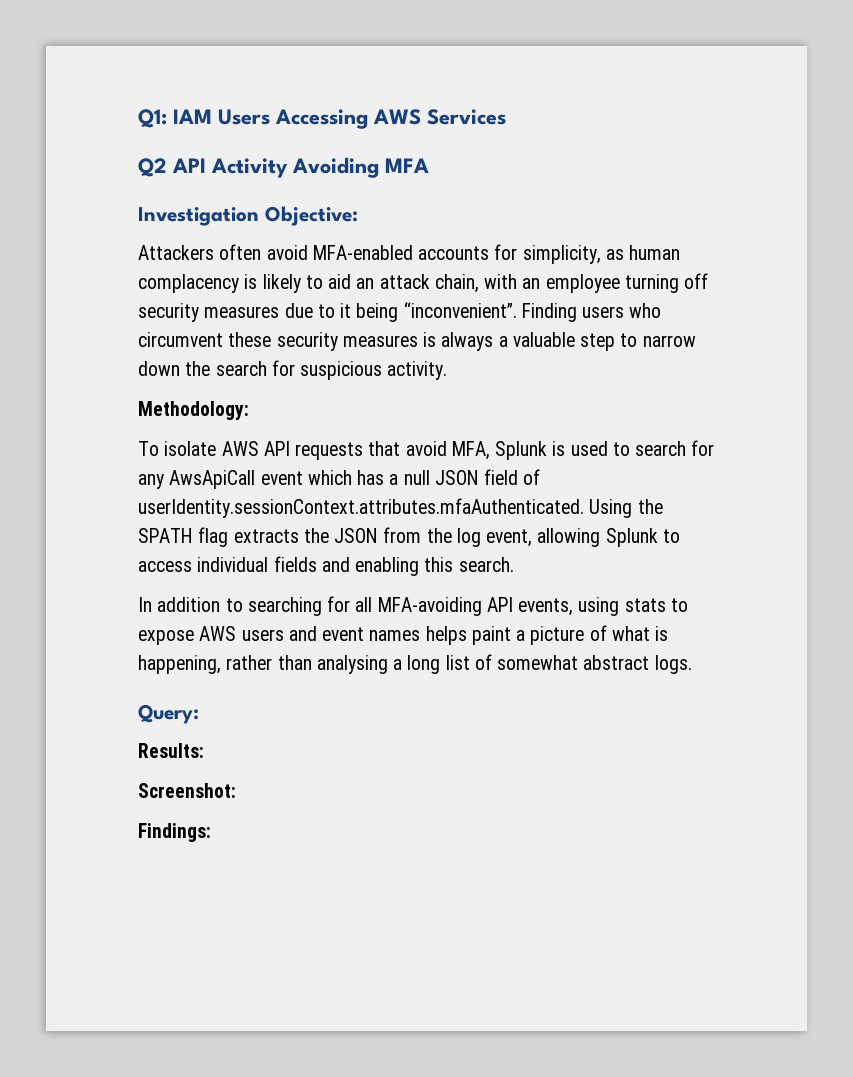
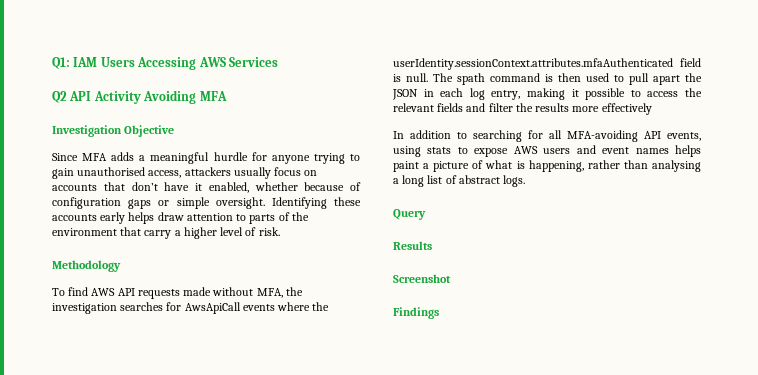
- Investigation Objective:
- Attackers often avoid MFA-enabled accounts for simplicity, as human complacency is likely to aid an attack chain, with an employee turning off security measures due to it being “inconvenient”. Finding users who circumvent these security measures is always a valuable step to narrow down the search for suspicious activity.
- Methodology:
+ Investigation Objective
+ Since MFA adds a meaningful hurdle for anyone trying to gain unauthorised access, attackers usually focus on accounts that don’t have it enabled, whether because of configuration gaps or simple oversight. Identifying these accounts early helps draw attention to parts of the environment that carry a higher level of risk.
+ Methodology
- To isolate AWS API requests that avoid MFA, Splunk is used to search for any AwsApiCall event which has a null JSON field of userIdentity.sessionContext.attributes.mfaAuthenticated. Using the SPATH flag extracts the JSON from the log event, allowing Splunk to access individual fields and enabling this search.
+ To find AWS API requests made without MFA, the investigation searches for AwsApiCall events where the userIdentity.sessionContext.attributes.mfaAuthenticated field is null. The spath command is then used to pull apart the JSON in each log entry, making it possible to access the relevant fields and filter the results more effectively
- In addition to searching for all MFA-avoiding API events, using stats to expose AWS users and event names helps paint a picture of what is happening, rather than analysing a long list of somewhat abstract logs.
+ In addition to searching for all MFA-avoiding API events, using stats to expose AWS users and event names helps paint a picture of what is happening, rather than analysing a long list of abstract logs.
- Query:
- Results:
- Screenshot:
- Findings:
+ Query
+ Results
+ Screenshot
+ Findings

